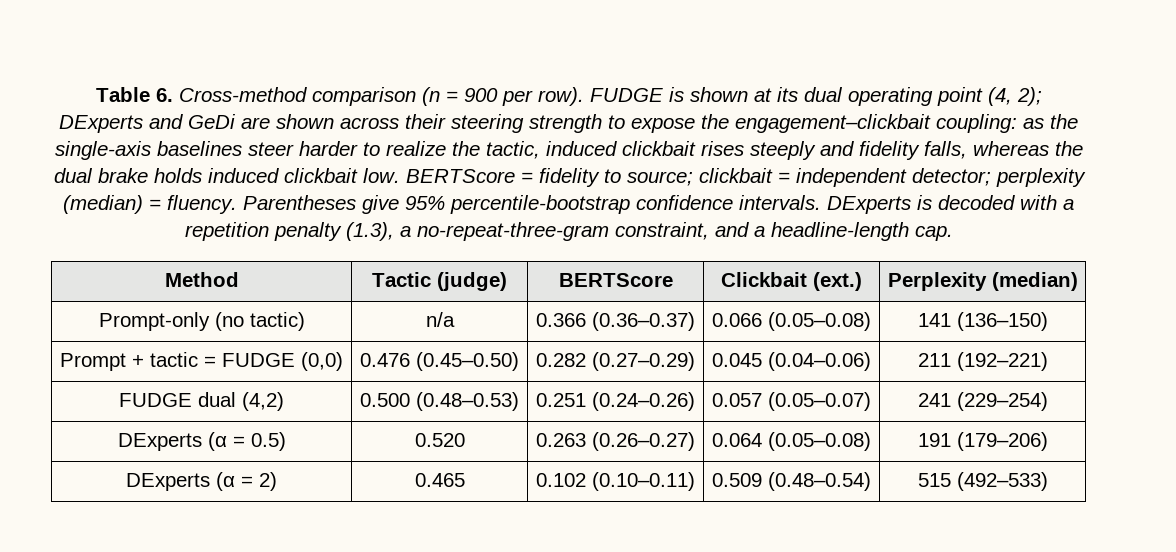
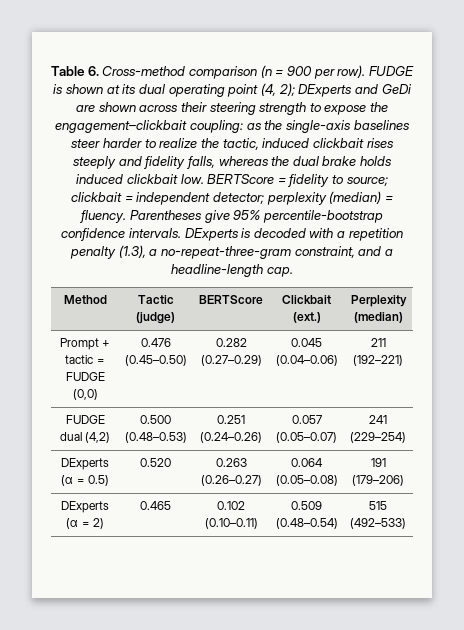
- Prompt-only (no tactic) | n/a | 0.366 (0.36–0.37) | 0.066 (0.05–0.08) | 141 (136–150)

